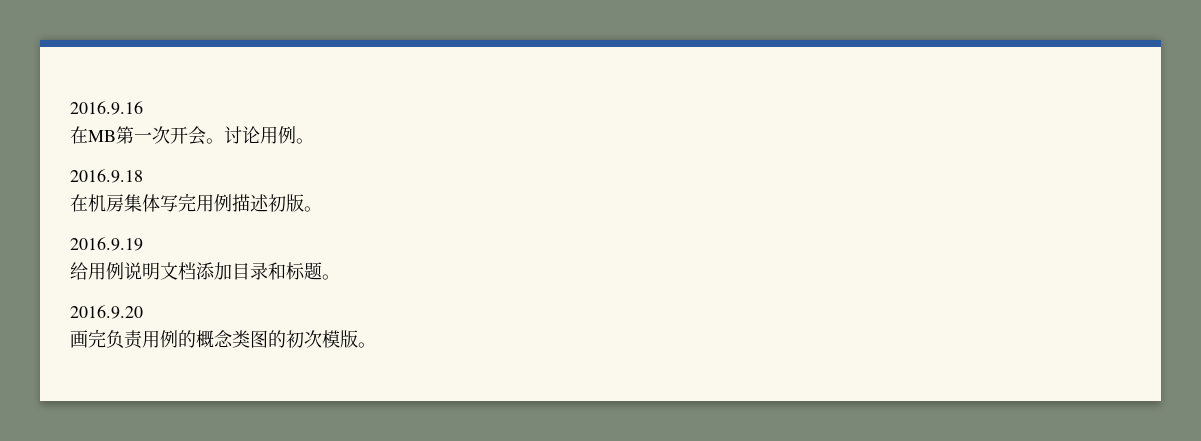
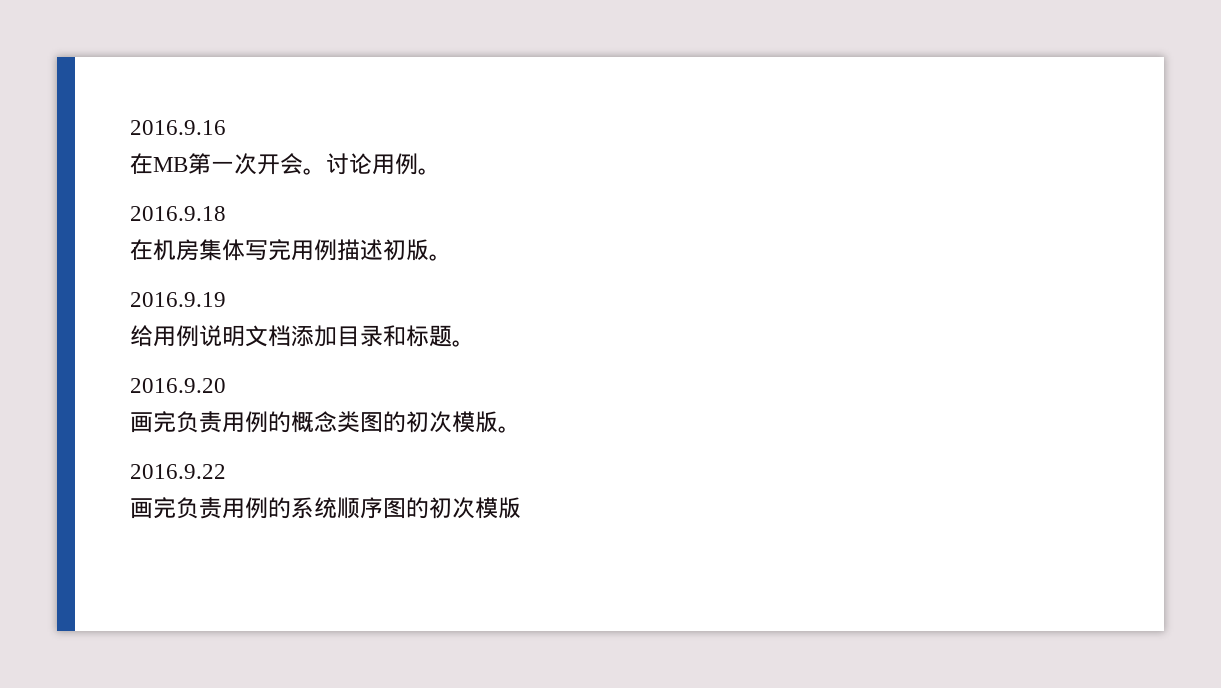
+ 2016.9.22
+ 画完负责用例的系统顺序图的初次模版

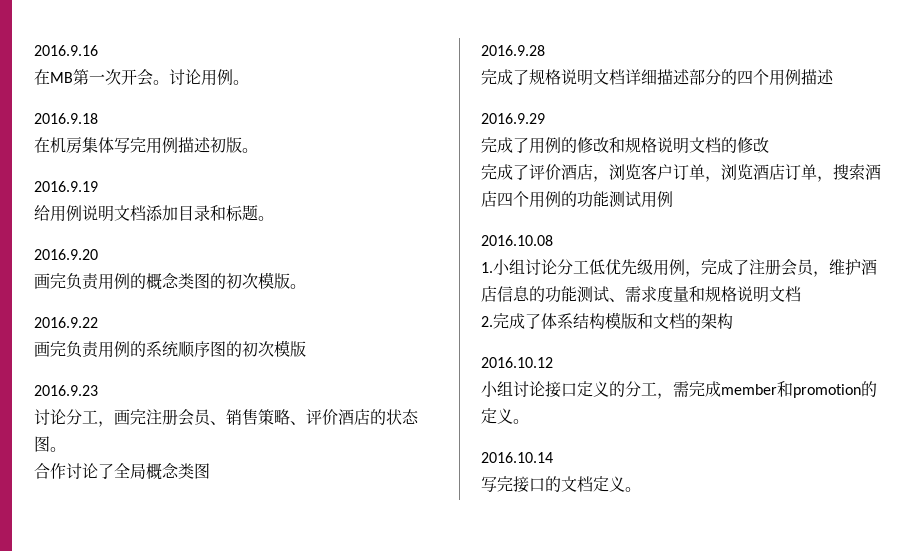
+ 2016.9.23
+ 讨论分工，画完注册会员、销售策略、评价酒店的状态图。
+ 合作讨论了全局概念类图
+ 2016.9.28
+ 完成了规格说明文档详细描述部分的四个用例描述
+ 2016.9.29
+ 完成了用例的修改和规格说明文档的修改
+ 完成了评价酒店，浏览客户订单，浏览酒店订单，搜索酒店四个用例的功能测试用例
+ 2016.10.08
+ 1.小组讨论分工低优先级用例，完成了注册会员，维护酒店信息的功能测试、需求度量和规格说明文档
+ 2.完成了体系结构模版和文档的架构
+ 2016.10.12
+ 小组讨论接口定义的分工，需完成member和promotion的定义。
+ 2016.10.14
+ 写完接口的文档定义。

